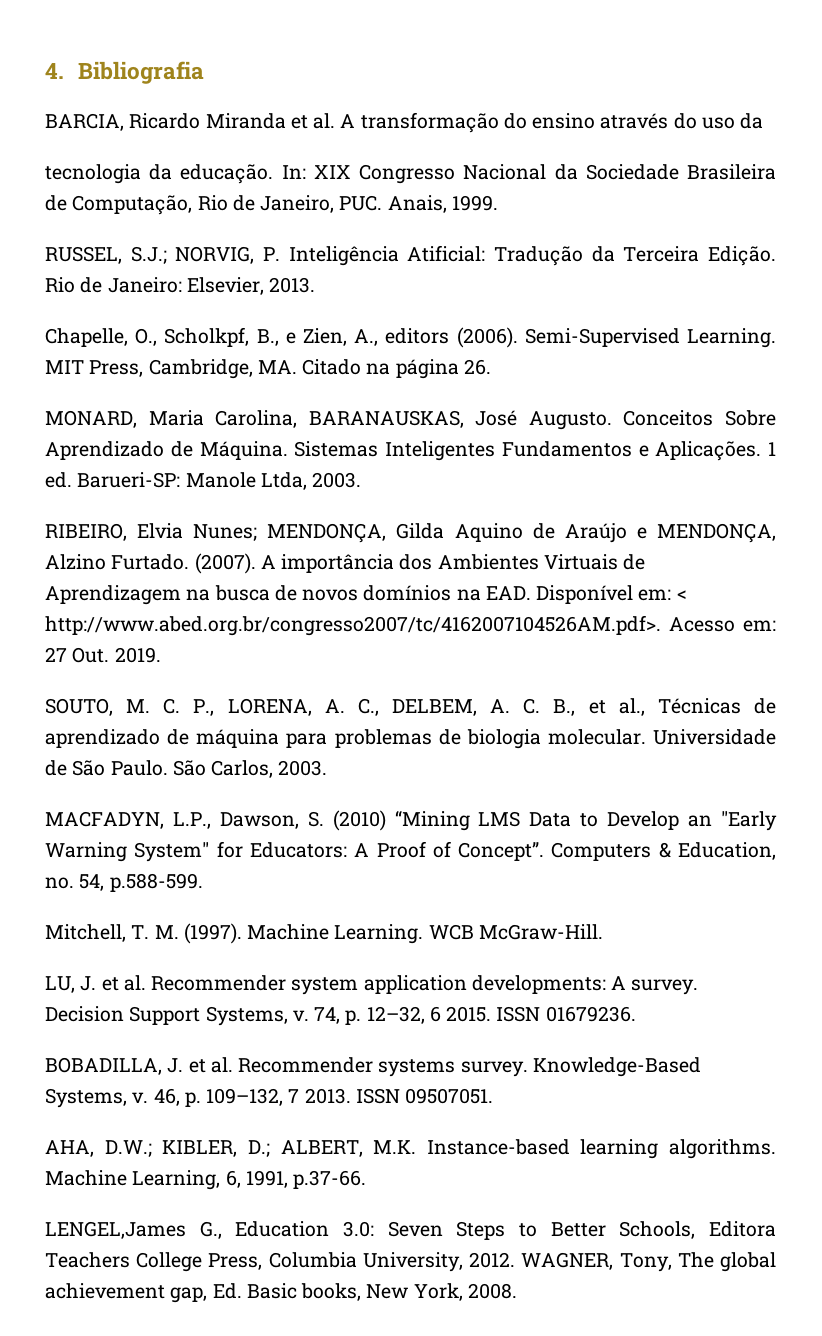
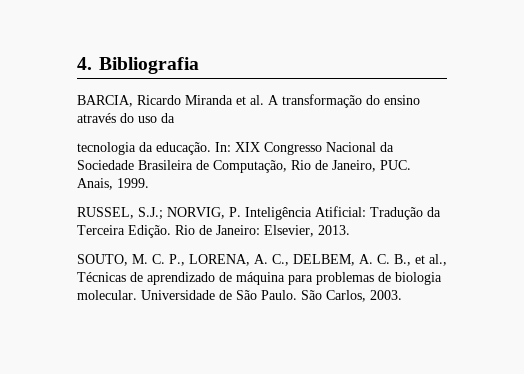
- Chapelle, O., Scholkpf, B., e Zien, A., editors (2006). Semi-Supervised Learning. MIT Press, Cambridge, MA. Citado na página 26.
- MONARD, Maria Carolina, BARANAUSKAS, José Augusto. Conceitos Sobre Aprendizado de Máquina. Sistemas Inteligentes Fundamentos e Aplicações. 1 ed. Barueri-SP: Manole Ltda, 2003.
- RIBEIRO, Elvia Nunes; MENDONÇA, Gilda Aquino de Araújo e MENDONÇA, Alzino Furtado. (2007). A importância dos Ambientes Virtuais de Aprendizagem na busca de novos domínios na EAD. Disponível em: < http://www.abed.org.br/congresso2007/tc/4162007104526AM.pdf>. Acesso em: 27 Out. 2019.
- MACFADYN, L.P., Dawson, S. (2010) “Mining LMS Data to Develop an "Early Warning System" for Educators: A Proof of Concept”. Computers & Education, no. 54, p.588-599.
- Mitchell, T. M. (1997). Machine Learning. WCB McGraw-Hill.
- LU, J. et al. Recommender system application developments: A survey. Decision Support Systems, v. 74, p. 12–32, 6 2015. ISSN 01679236.
- BOBADILLA, J. et al. Recommender systems survey. Knowledge-Based Systems, v. 46, p. 109–132, 7 2013. ISSN 09507051.
- AHA, D.W.; KIBLER, D.; ALBERT, M.K. Instance-based learning algorithms. Machine Learning, 6, 1991, p.37-66.
- LENGEL,James G., Education 3.0: Seven Steps to Better Schools, Editora Teachers College Press, Columbia University, 2012. WAGNER, Tony, The global achievement gap, Ed. Basic books, New York, 2008.

